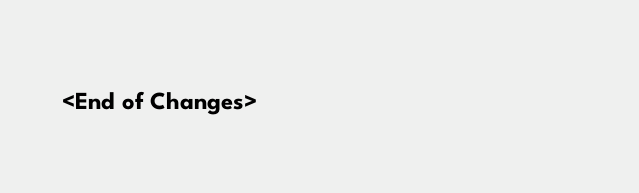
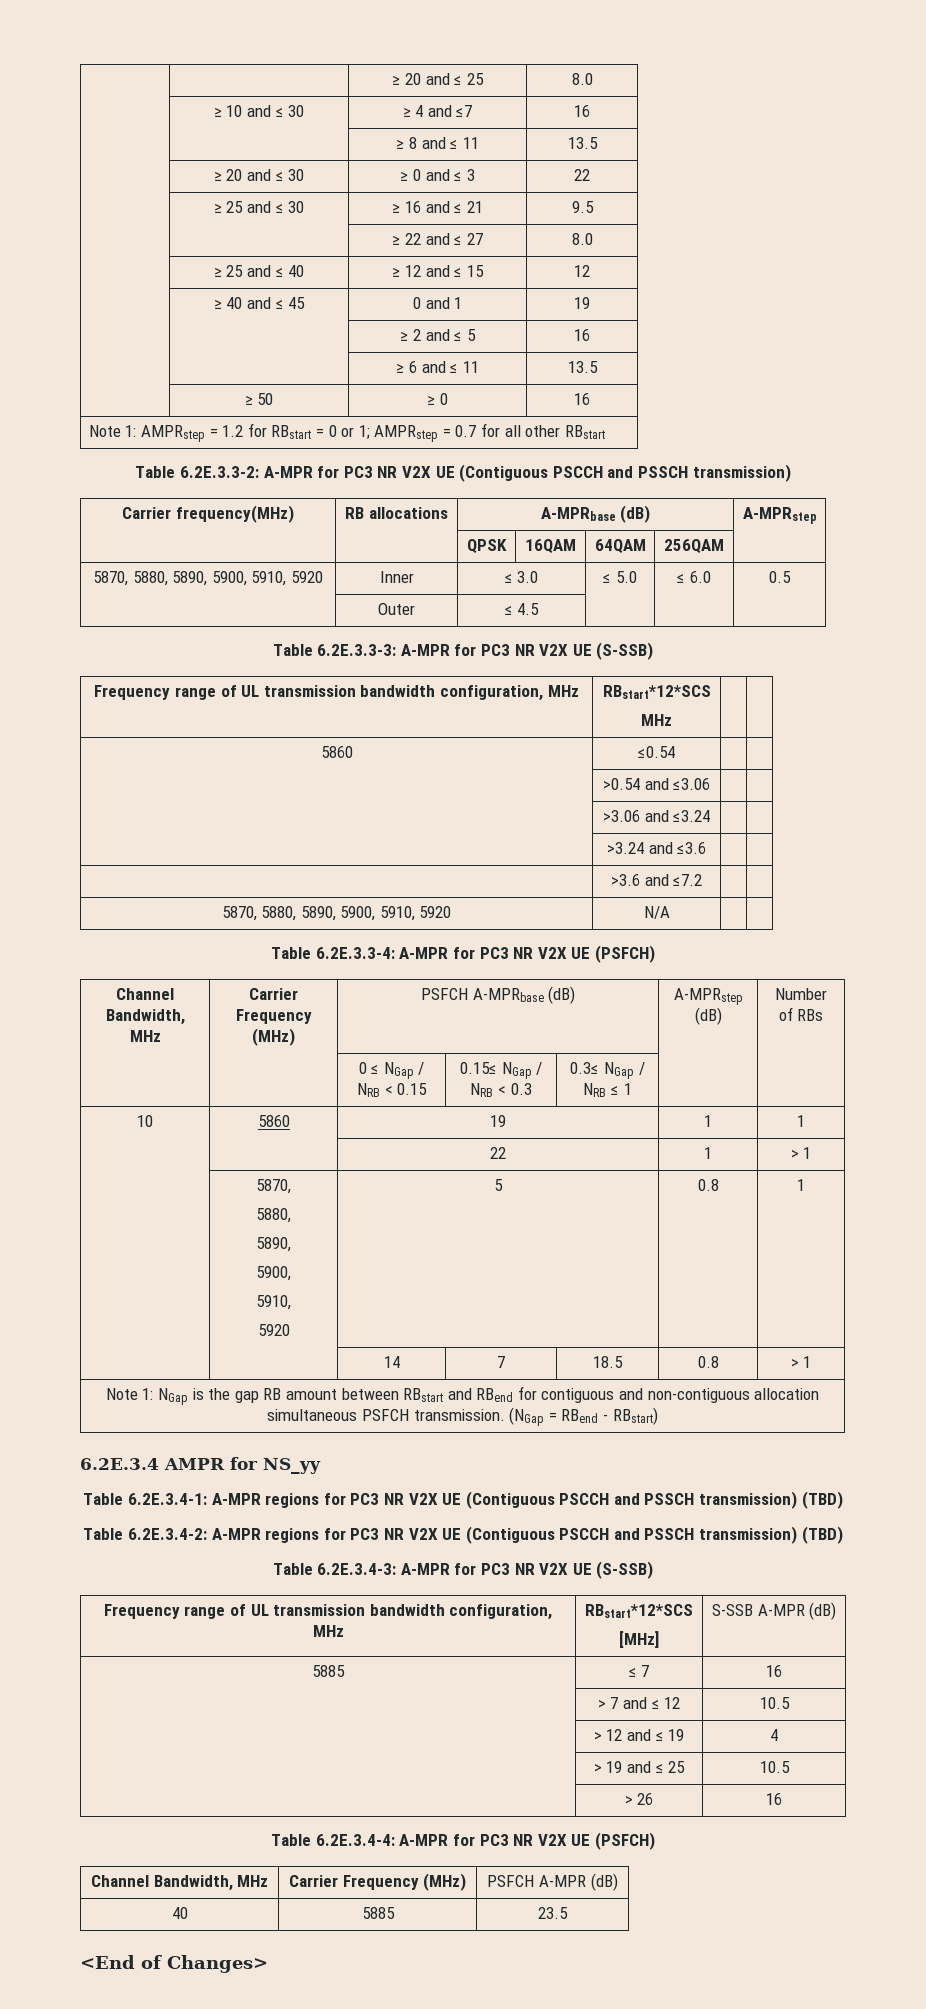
+ | | ≥ 20 and ≤ 25 | 8.0
+ | ≥ 10 and ≤ 30 | ≥ 4 and ≤7 | 16
+ | | ≥ 8 and ≤ 11 | 13.5
+ | ≥ 20 and ≤ 30 | ≥ 0 and ≤ 3 | 22
+ | ≥ 25 and ≤ 30 | ≥ 16 and ≤ 21 | 9.5
+ | | ≥ 22 and ≤ 27 | 8.0
+ | ≥ 25 and ≤ 40 | ≥ 12 and ≤ 15 | 12
+ | ≥ 40 and ≤ 45 | 0 and 1 | 19
+ | | ≥ 2 and ≤ 5 | 16
+ | | ≥ 6 and ≤ 11 | 13.5
+ | ≥ 50 | ≥ 0 | 16
+ Note 1: AMPRstep = 1.2 for RBstart = 0 or 1; AMPRstep = 0.7 for all other RBstart
+ Table 6.2E.3.3-2: A-MPR for PC3 NR V2X UE (Contiguous PSCCH and PSSCH transmission)
+ Carrier frequency(MHz) | RB allocations | A-MPRbase (dB) | A-MPRstep
+ | | QPSK | 16QAM | 64QAM | 256QAM |
+ 5870, 5880, 5890, 5900, 5910, 5920 | Inner | ≤ 3.0 | ≤ 5.0 | ≤ 6.0 | 0.5
+ | Outer | ≤ 4.5 | | |
+ Table 6.2E.3.3-3: A-MPR for PC3 NR V2X UE (S-SSB)
+ Frequency range of UL transmission bandwidth configuration, MHz | RBstart*12*SCS
+ MHz | |
+ 5860 | ≤0.54 | |
+ | >0.54 and ≤3.06 | |
+ | >3.06 and ≤3.24 | |
+ | >3.24 and ≤3.6 | |
+ | >3.6 and ≤7.2 | |
+ 5870, 5880, 5890, 5900, 5910, 5920 | N/A | |
+ Table 6.2E.3.3-4: A-MPR for PC3 NR V2X UE (PSFCH)
+ Channel Bandwidth, MHz | Carrier Frequency (MHz) | PSFCH A-MPRbase (dB) | A-MPRstep (dB) | Number of RBs
+ | | 0 ≤ NGap / NRB < 0.15 | 0.15≤ NGap / NRB < 0.3 | 0.3≤ NGap / NRB ≤ 1 | |
+ 10 | 5860 | 19 | 1 | 1
+ | | 22 | 1 | > 1
+ | 5870,
+ 5880,
+ 5890,
+ 5900,
+ 5910,
+ 5920 | 5 | 0.8 | 1
+ | | 14 | 7 | 18.5 | 0.8 | > 1
+ Note 1: NGap is the gap RB amount between RBstart and RBend for contiguous and non-contiguous allocation simultaneous PSFCH transmission. (NGap = RBend - RBstart)
+ 6.2E.3.4 AMPR for NS_yy
+ Table 6.2E.3.4-1: A-MPR regions for PC3 NR V2X UE (Contiguous PSCCH and PSSCH transmission) (TBD)
+ Table 6.2E.3.4-2: A-MPR regions for PC3 NR V2X UE (Contiguous PSCCH and PSSCH transmission) (TBD)
+ Table 6.2E.3.4-3: A-MPR for PC3 NR V2X UE (S-SSB)
+ Frequency range of UL transmission bandwidth configuration, MHz | RBstart*12*SCS
+ [MHz] | S-SSB A-MPR (dB)
+ 5885 | ≤ 7 | 16
+ | > 7 and ≤ 12 | 10.5
+ | > 12 and ≤ 19 | 4
+ | > 19 and ≤ 25 | 10.5
+ | > 26 | 16
+ Table 6.2E.3.4-4: A-MPR for PC3 NR V2X UE (PSFCH)
+ Channel Bandwidth, MHz | Carrier Frequency (MHz) | PSFCH A-MPR (dB)
+ 40 | 5885 | 23.5

